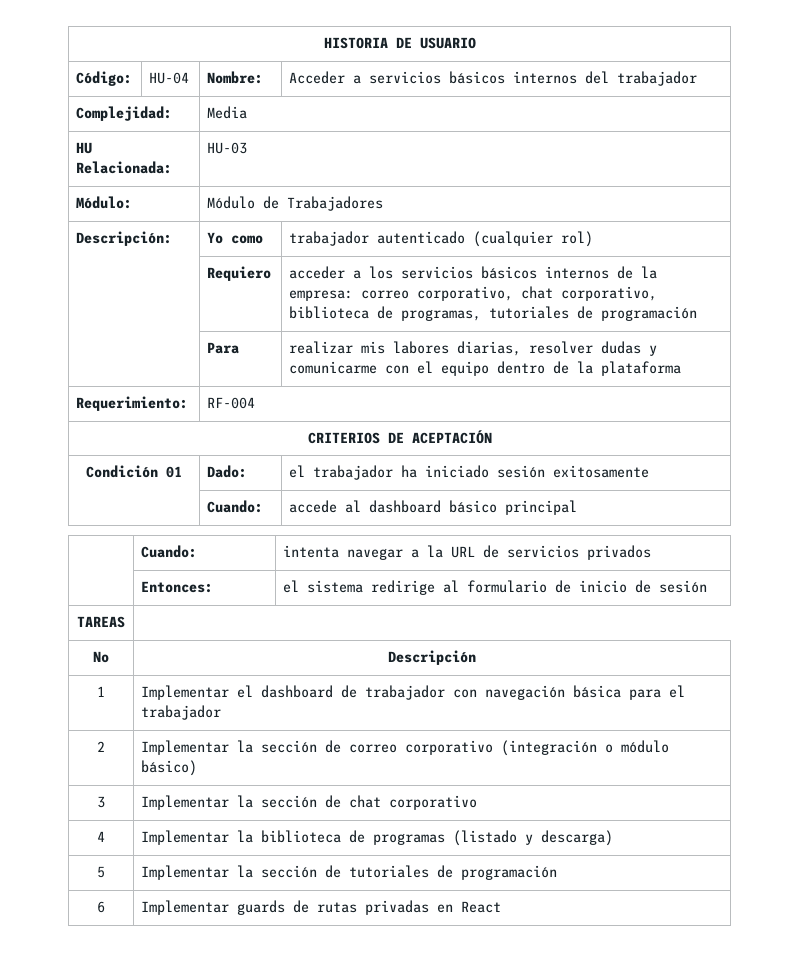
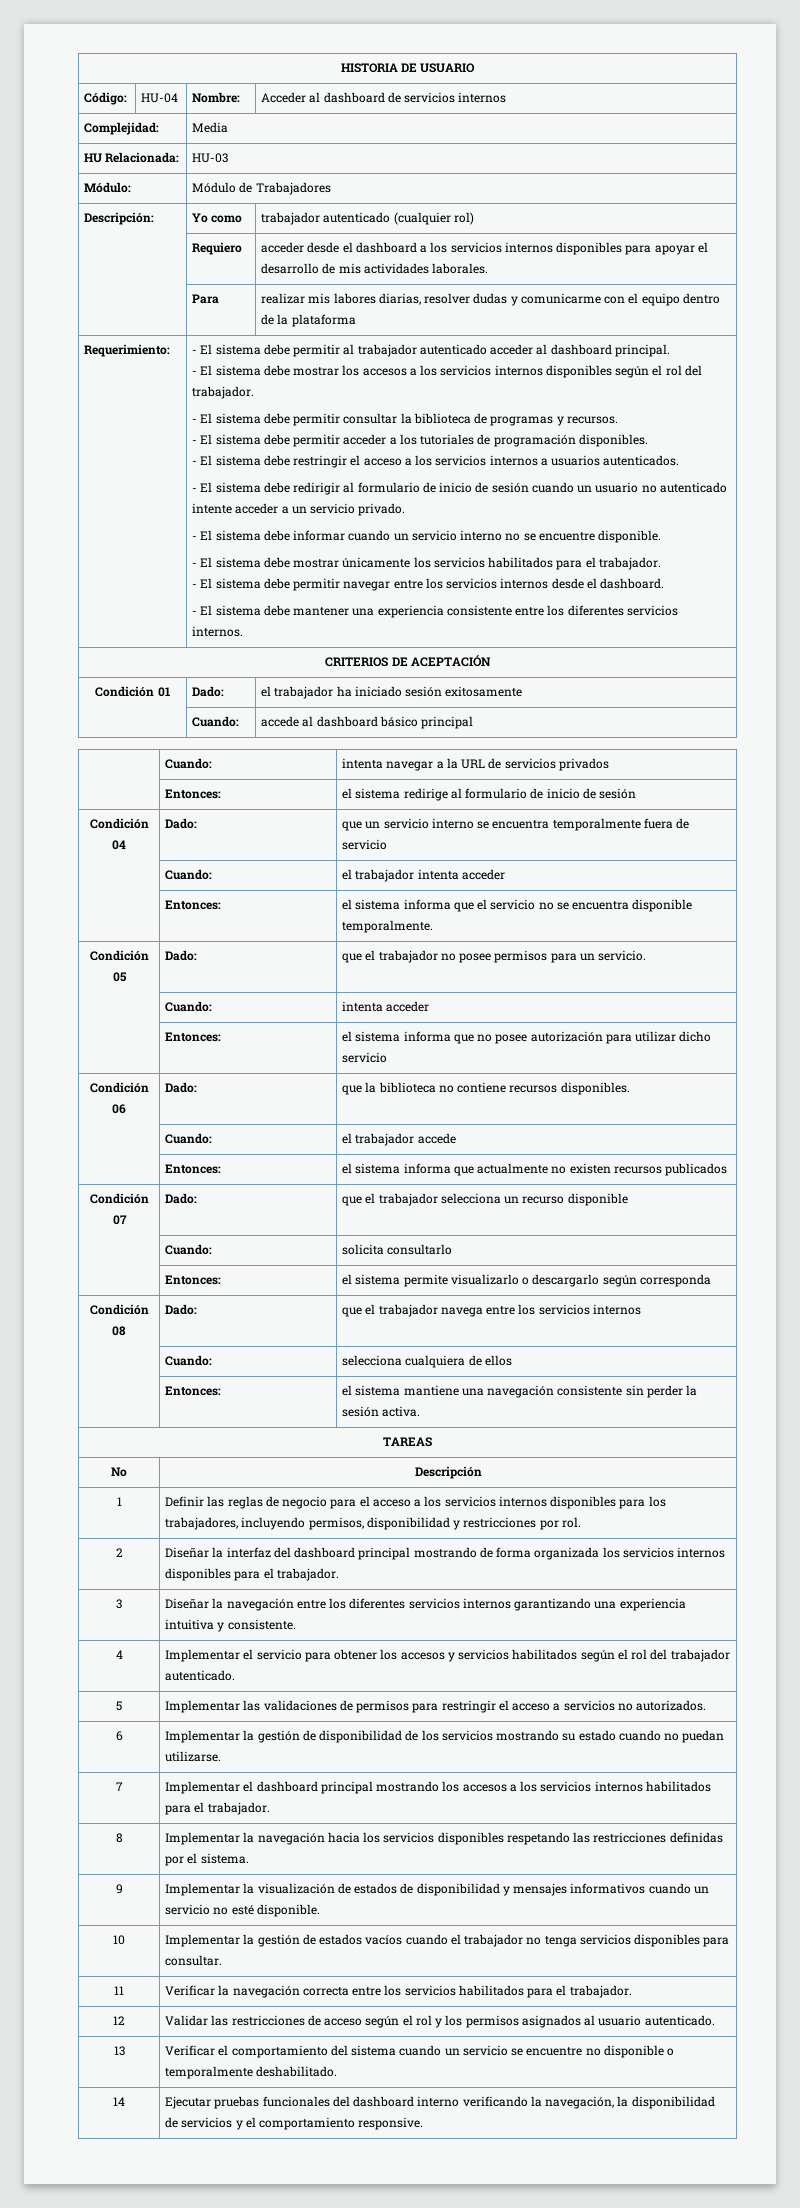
- Código: | HU-04 | Nombre: | Acceder a servicios básicos internos del trabajador
+ Código: | HU-04 | Nombre: | Acceder al dashboard de servicios internos
- | Requiero | acceder a los servicios básicos internos de la empresa: correo corporativo, chat corporativo, biblioteca de programas, tutoriales de programación
+ | Requiero | acceder desde el dashboard a los servicios internos disponibles para apoyar el desarrollo de mis actividades laborales.
- RF-004
+ - El sistema debe permitir al trabajador autenticado acceder al dashboard principal.
+ - El sistema debe mostrar los accesos a los servicios internos disponibles según el rol del trabajador.
+ - El sistema debe permitir consultar la biblioteca de programas y recursos.
+ - El sistema debe permitir acceder a los tutoriales de programación disponibles.
+ - El sistema debe restringir el acceso a los servicios internos a usuarios autenticados.
+ - El sistema debe redirigir al formulario de inicio de sesión cuando un usuario no autenticado intente acceder a un servicio privado.
+ - El sistema debe informar cuando un servicio interno no se encuentre disponible.
+ - El sistema debe mostrar únicamente los servicios habilitados para el trabajador.
+ - El sistema debe permitir navegar entre los servicios internos desde el dashboard.
+ - El sistema debe mantener una experiencia consistente entre los diferentes servicios internos.
+ Condición 04 | Dado: | que un servicio interno se encuentra temporalmente fuera de servicio
+ | Cuando: | el trabajador intenta acceder
+ | Entonces: | el sistema informa que el servicio no se encuentra disponible temporalmente.
+ Condición 05 | Dado: | que el trabajador no posee permisos para un servicio.
+ | Cuando: | intenta acceder
+ | Entonces: | el sistema informa que no posee autorización para utilizar dicho servicio
+ Condición 06 | Dado: | que la biblioteca no contiene recursos disponibles.
+ | Cuando: | el trabajador accede
+ | Entonces: | el sistema informa que actualmente no existen recursos publicados
+ Condición 07 | Dado: | que el trabajador selecciona un recurso disponible
+ | Cuando: | solicita consultarlo
+ | Entonces: | el sistema permite visualizarlo o descargarlo según corresponda
+ Condición 08 | Dado: | que el trabajador navega entre los servicios internos
+ | Cuando: | selecciona cualquiera de ellos
+ | Entonces: | el sistema mantiene una navegación consistente sin perder la sesión activa.
  TAREAS
  No | Descripción
- 1 | Implementar el dashboard de trabajador con navegación básica para el trabajador
- 2 | Implementar la sección de correo corporativo (integración o módulo básico)
- 3 | Implementar la sección de chat corporativo
- 4 | Implementar la biblioteca de programas (listado y descarga)
- 5 | Implementar la sección de tutoriales de programación
- 6 | Implementar guards de rutas privadas en React
+ 1 | Definir las reglas de negocio para el acceso a los servicios internos disponibles para los trabajadores, incluyendo permisos, disponibilidad y restricciones por rol.
+ 2 | Diseñar la interfaz del dashboard principal mostrando de forma organizada los servicios internos disponibles para el trabajador.
+ 3 | Diseñar la navegación entre los diferentes servicios internos garantizando una experiencia intuitiva y consistente.
+ 4 | Implementar el servicio para obtener los accesos y servicios habilitados según el rol del trabajador autenticado.
+ 5 | Implementar las validaciones de permisos para restringir el acceso a servicios no autorizados.
+ 6 | Implementar la gestión de disponibilidad de los servicios mostrando su estado cuando no puedan utilizarse.
+ 7 | Implementar el dashboard principal mostrando los accesos a los servicios internos habilitados para el trabajador.
+ 8 | Implementar la navegación hacia los servicios disponibles respetando las restricciones definidas por el sistema.
+ 9 | Implementar la visualización de estados de disponibilidad y mensajes informativos cuando un servicio no esté disponible.
+ 10 | Implementar la gestión de estados vacíos cuando el trabajador no tenga servicios disponibles para consultar.
+ 11 | Verificar la navegación correcta entre los servicios habilitados para el trabajador.
+ 12 | Validar las restricciones de acceso según el rol y los permisos asignados al usuario autenticado.
+ 13 | Verificar el comportamiento del sistema cuando un servicio se encuentre no disponible o temporalmente deshabilitado.
+ 14 | Ejecutar pruebas funcionales del dashboard interno verificando la navegación, la disponibilidad de servicios y el comportamiento responsive.

